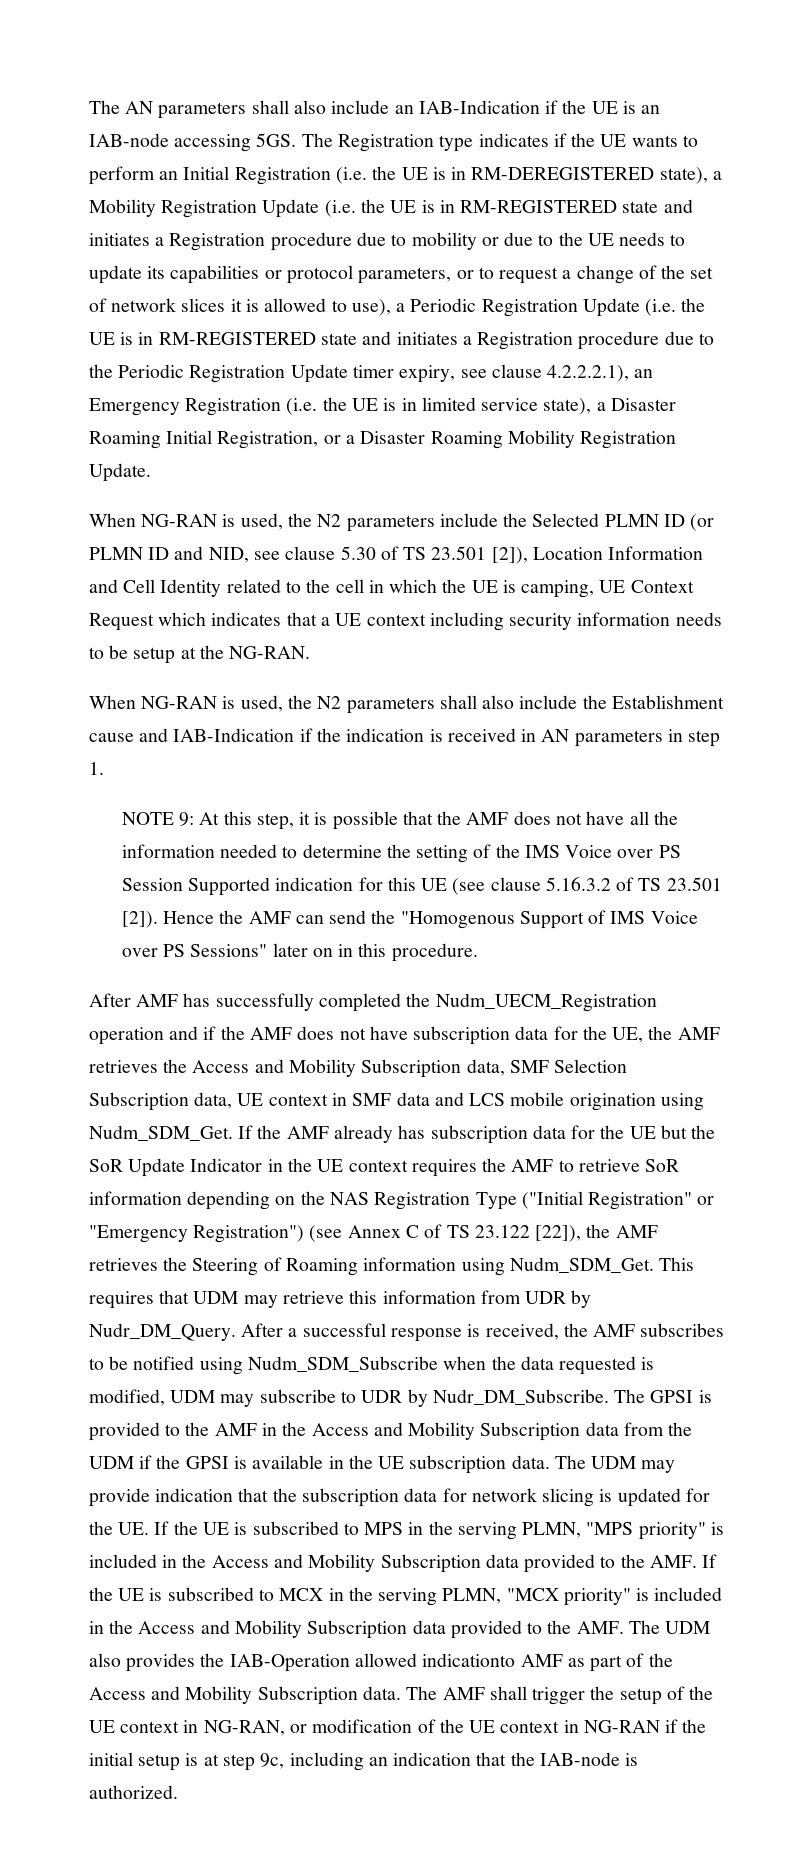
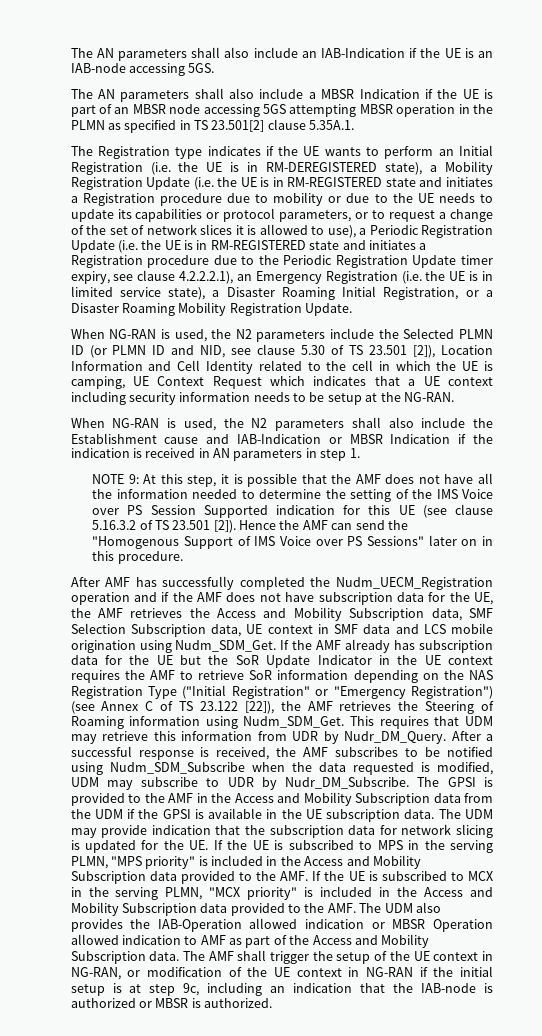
- The AN parameters shall also include an IAB-Indication if the UE is an IAB-node accessing 5GS. The Registration type indicates if the UE wants to perform an Initial Registration (i.e. the UE is in RM-DEREGISTERED state), a Mobility Registration Update (i.e. the UE is in RM-REGISTERED state and initiates a Registration procedure due to mobility or due to the UE needs to update its capabilities or protocol parameters, or to request a change of the set of network slices it is allowed to use), a Periodic Registration Update (i.e. the UE is in RM-REGISTERED state and initiates a Registration procedure due to the Periodic Registration Update timer expiry, see clause 4.2.2.2.1), an Emergency Registration (i.e. the UE is in limited service state), a Disaster Roaming Initial Registration, or a Disaster Roaming Mobility Registration Update.
+ The AN parameters shall also include an IAB-Indication if the UE is an IAB-node accessing 5GS.
+ The AN parameters shall also include a MBSR Indication if the UE is part of an MBSR node accessing 5GS attempting MBSR operation in the PLMN as specified in TS 23.501[2] clause 5.35A.1.
+ The Registration type indicates if the UE wants to perform an Initial Registration (i.e. the UE is in RM-DEREGISTERED state), a Mobility Registration Update (i.e. the UE is in RM-REGISTERED state and initiates a Registration procedure due to mobility or due to the UE needs to update its capabilities or protocol parameters, or to request a change of the set of network slices it is allowed to use), a Periodic Registration Update (i.e. the UE is in RM-REGISTERED state and initiates a Registration procedure due to the Periodic Registration Update timer expiry, see clause 4.2.2.2.1), an Emergency Registration (i.e. the UE is in limited service state), a Disaster Roaming Initial Registration, or a Disaster Roaming Mobility Registration Update.
- When NG-RAN is used, the N2 parameters shall also include the Establishment cause and IAB-Indication if the indication is received in AN parameters in step 1.
+ When NG-RAN is used, the N2 parameters shall also include the Establishment cause and IAB-Indication or MBSR Indication if the indication is received in AN parameters in step 1.
- The UDM may provide indication that the subscription data for network slicing is updated for the UE. If the UE is subscribed to MPS in the serving PLMN, "MPS priority" is included in the Access and Mobility Subscription data provided to the AMF. If the UE is subscribed to MCX in the serving PLMN, "MCX priority" is included in the Access and Mobility Subscription data provided to the AMF. The UDM also provides the IAB-Operation allowed indicationto AMF as part of the Access and Mobility Subscription data.
+ The UDM may provide indication that the subscription data for network slicing is updated for the UE. If the UE is subscribed to MPS in the serving PLMN, "MPS priority" is included in the Access and Mobility Subscription data provided to the AMF. If the UE is subscribed to MCX in the serving PLMN, "MCX priority" is included in the Access and Mobility Subscription data provided to the AMF. The UDM also provides the IAB-Operation allowed indication or MBSR Operation allowed indication to AMF as part of the Access and Mobility Subscription data.
- The AMF shall trigger the setup of the UE context in NG-RAN, or modification of the UE context in NG-RAN if the initial setup is at step 9c, including an indication that the IAB-node is authorized.
+ The AMF shall trigger the setup of the UE context in NG-RAN, or modification of the UE context in NG-RAN if the initial setup is at step 9c, including an indication that the IAB-node is authorized or MBSR is authorized.

